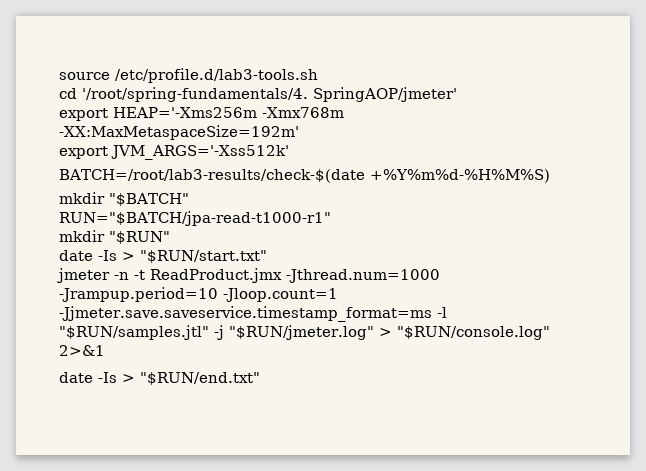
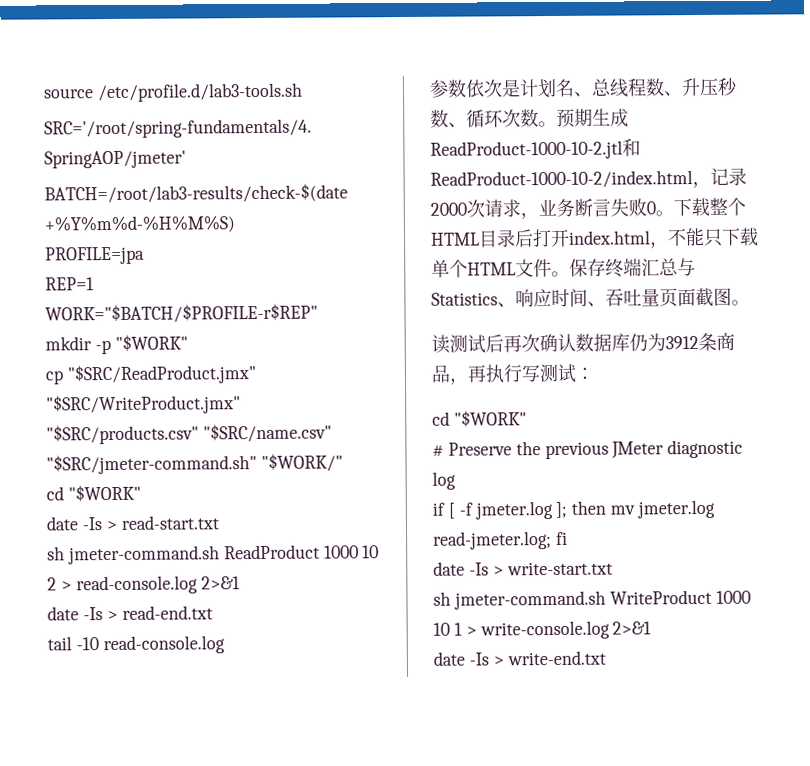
- cd '/root/spring-fundamentals/4.
+ SRC='/root/spring-fundamentals/4.
- export HEAP='-Xms256m -Xmx768m -XX:MaxMetaspaceSize=192m'
- export JVM_ARGS='-Xss512k'
  BATCH=/root/lab3-results/check-$(date +%Y%m%d-%H%M%S)
- mkdir "$BATCH"
- RUN="$BATCH/jpa-read-t1000-r1"
- mkdir "$RUN"
- date -Is > "$RUN/start.txt"
- jmeter -n -t ReadProduct.jmx -Jthread.num=1000 -Jrampup.period=10 -Jloop.count=1 -Jjmeter.save.saveservice.timestamp_format=ms -l "$RUN/samples.jtl" -j "$RUN/jmeter.log" > "$RUN/console.log" 2>&1
- date -Is > "$RUN/end.txt"
+ PROFILE=jpa
+ REP=1
+ WORK="$BATCH/$PROFILE-r$REP"
+ mkdir -p "$WORK"
+ cp "$SRC/ReadProduct.jmx" "$SRC/WriteProduct.jmx" "$SRC/products.csv" "$SRC/name.csv" "$SRC/jmeter-command.sh" "$WORK/"
+ cd "$WORK"
+ date -Is > read-start.txt
+ sh jmeter-command.sh ReadProduct 1000 10 2 > read-console.log 2>&1
+ date -Is > read-end.txt
+ tail -10 read-console.log
+ 参数依次是计划名、总线程数、升压秒数、循环次数。预期生成ReadProduct-1000-10-2.jtl和ReadProduct-1000-10-2/index.html，记录2000次请求，业务断言失败0。下载整个HTML目录后打开index.html，不能只下载单个HTML文件。保存终端汇总与Statistics、响应时间、吞吐量页面截图。
+ 读测试后再次确认数据库仍为3912条商品，再执行写测试：
+ cd "$WORK"
+ # Preserve the previous JMeter diagnostic log
+ if [ -f jmeter.log ]; then mv jmeter.log read-jmeter.log; fi
+ date -Is > write-start.txt
+ sh jmeter-command.sh WriteProduct 1000 10 1 > write-console.log 2>&1
+ date -Is > write-end.txt

